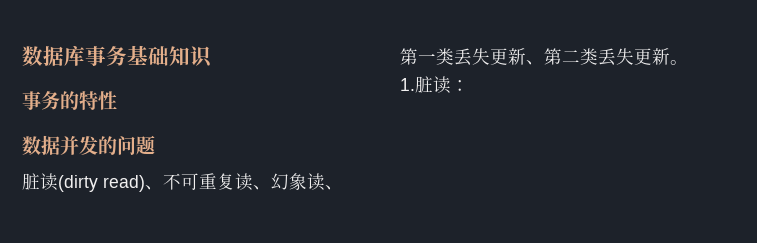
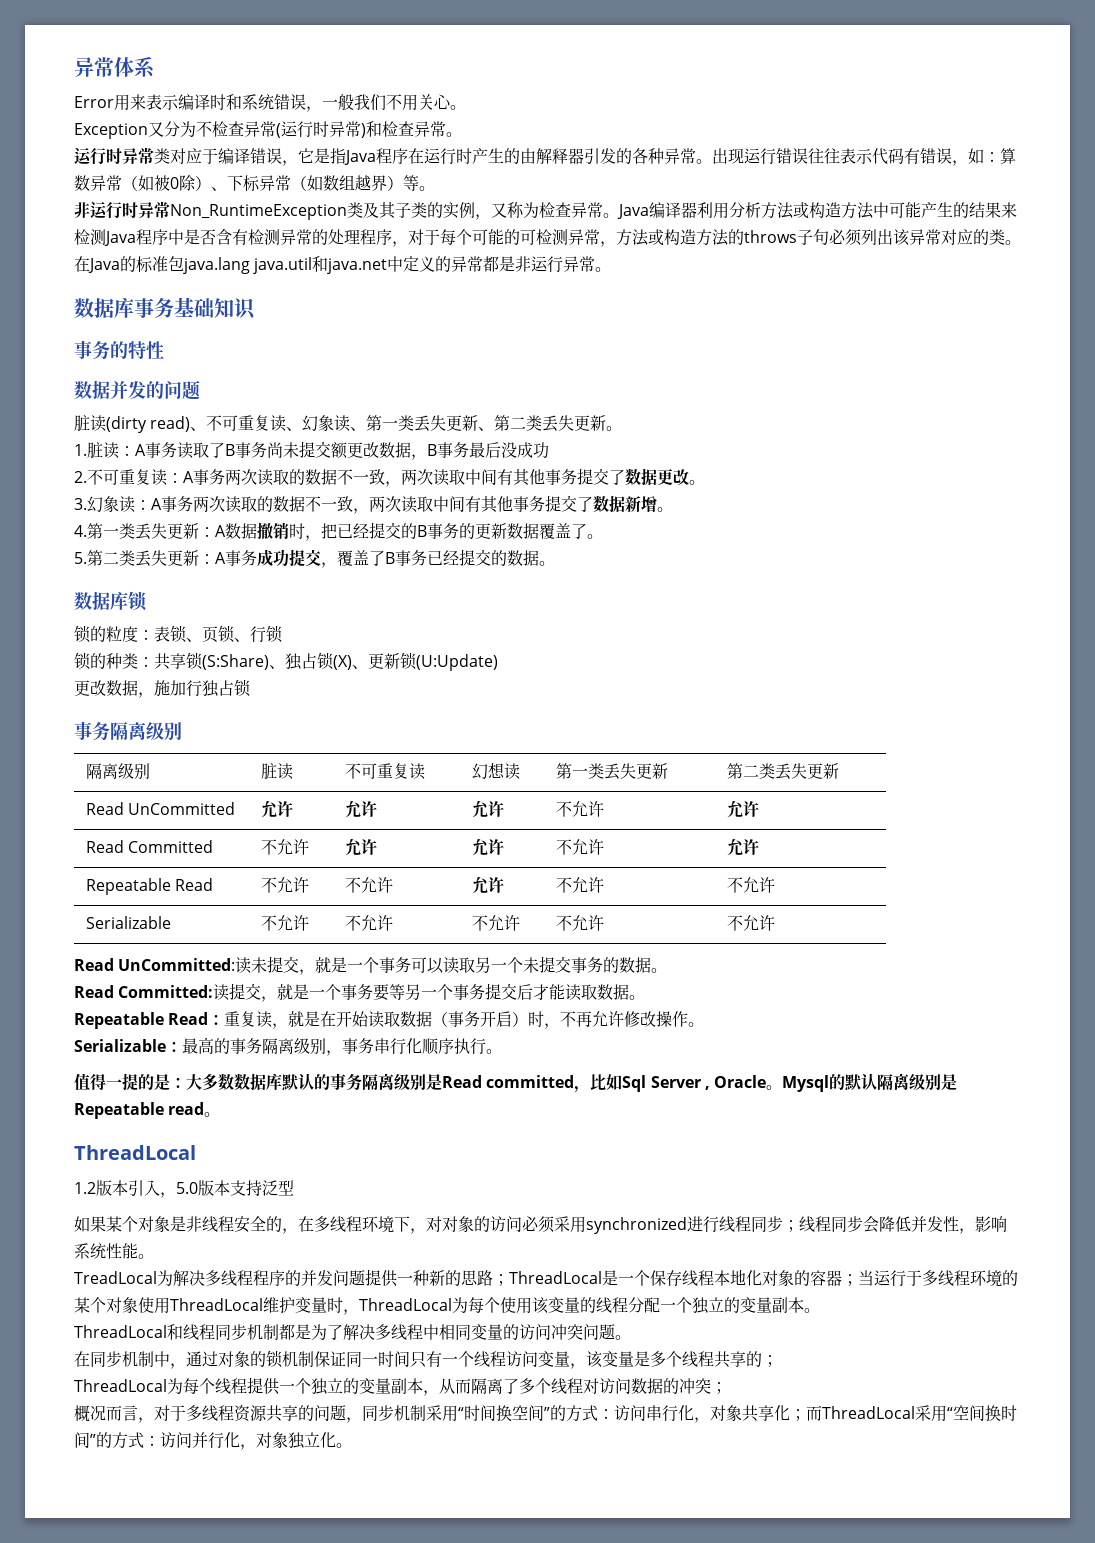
+ 异常体系
+ Error用来表示编译时和系统错误，一般我们不用关心。
+ Exception又分为不检查异常(运行时异常)和检查异常。
+ 运行时异常类对应于编译错误，它是指Java程序在运行时产生的由解释器引发的各种异常。出现运行错误往往表示代码有错误，如：算数异常（如被0除）、下标异常（如数组越界）等。
+ 非运行时异常Non_RuntimeException类及其子类的实例，又称为检查异常。Java编译器利用分析方法或构造方法中可能产生的结果来检测Java程序中是否含有检测异常的处理程序，对于每个可能的可检测异常，方法或构造方法的throws子句必须列出该异常对应的类。在Java的标准包java.lang java.util和java.net中定义的异常都是非运行异常。
- 1.脏读：
+ 1.脏读：A事务读取了B事务尚未提交额更改数据，B事务最后没成功
+ 2.不可重复读：A事务两次读取的数据不一致，两次读取中间有其他事务提交了数据更改。
+ 3.幻象读：A事务两次读取的数据不一致，两次读取中间有其他事务提交了数据新增。
+ 4.第一类丢失更新：A数据撤销时，把已经提交的B事务的更新数据覆盖了。
+ 5.第二类丢失更新：A事务成功提交，覆盖了B事务已经提交的数据。
+ 数据库锁
+ 锁的粒度：表锁、页锁、行锁
+ 锁的种类：共享锁(S:Share)、独占锁(X)、更新锁(U:Update)
+ 更改数据，施加行独占锁
+ 事务隔离级别
+ 隔离级别 | 脏读 | 不可重复读 | 幻想读 | 第一类丢失更新 | 第二类丢失更新
+ Read UnCommitted | 允许 | 允许 | 允许 | 不允许 | 允许
+ Read Committed | 不允许 | 允许 | 允许 | 不允许 | 允许
+ Repeatable Read | 不允许 | 不允许 | 允许 | 不允许 | 不允许
+ Serializable | 不允许 | 不允许 | 不允许 | 不允许 | 不允许
+ Read UnCommitted:读未提交，就是一个事务可以读取另一个未提交事务的数据。
+ Read Committed:读提交，就是一个事务要等另一个事务提交后才能读取数据。
+ Repeatable Read：重复读，就是在开始读取数据（事务开启）时，不再允许修改操作。
+ Serializable：最高的事务隔离级别，事务串行化顺序执行。
+ 值得一提的是：大多数数据库默认的事务隔离级别是Read committed，比如Sql Server , Oracle。Mysql的默认隔离级别是Repeatable read。
+ ThreadLocal
+ 1.2版本引入，5.0版本支持泛型
+ 如果某个对象是非线程安全的，在多线程环境下，对对象的访问必须采用synchronized进行线程同步；线程同步会降低并发性，影响系统性能。
+ TreadLocal为解决多线程程序的并发问题提供一种新的思路；ThreadLocal是一个保存线程本地化对象的容器；当运行于多线程环境的某个对象使用ThreadLocal维护变量时，ThreadLocal为每个使用该变量的线程分配一个独立的变量副本。
+ ThreadLocal和线程同步机制都是为了解决多线程中相同变量的访问冲突问题。
+ 在同步机制中，通过对象的锁机制保证同一时间只有一个线程访问变量，该变量是多个线程共享的；
+ ThreadLocal为每个线程提供一个独立的变量副本，从而隔离了多个线程对访问数据的冲突；
+ 概况而言，对于多线程资源共享的问题，同步机制采用“时间换空间”的方式：访问串行化，对象共享化；而ThreadLocal采用“空间换时间”的方式：访问并行化，对象独立化。

